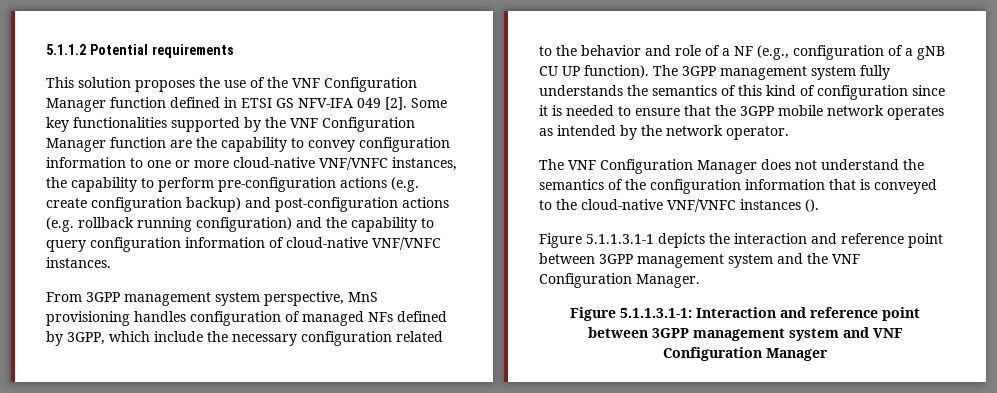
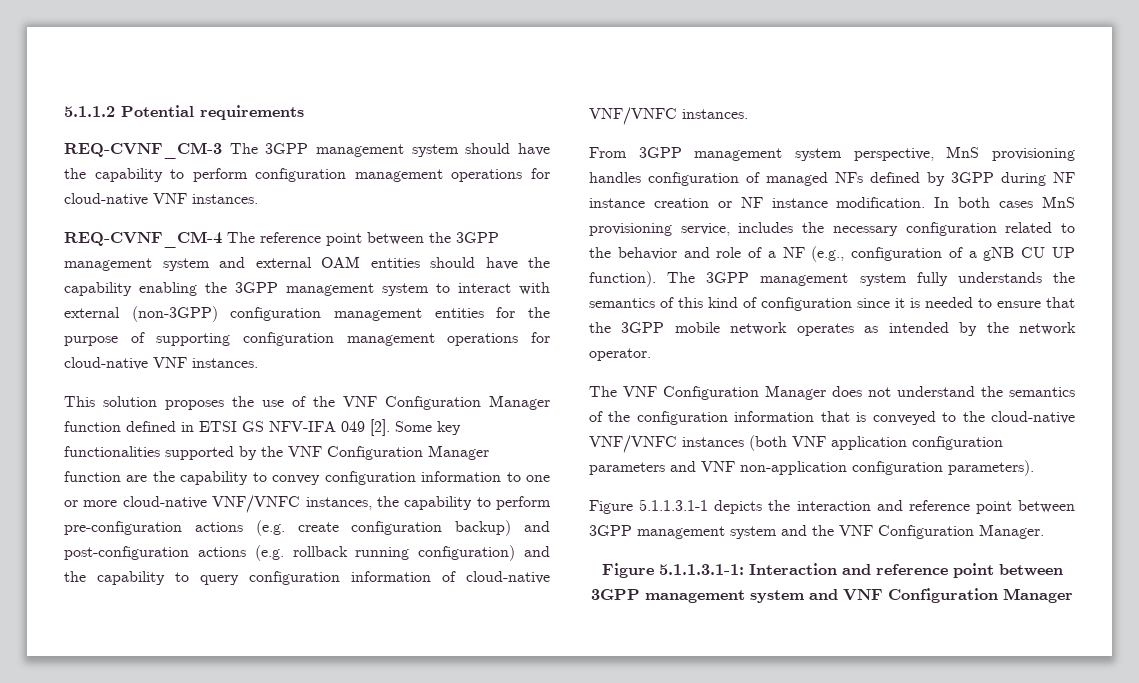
+ REQ-CVNF_CM-3 The 3GPP management system should have the capability to perform configuration management operations for cloud-native VNF instances.
+ REQ-CVNF_CM-4 The reference point between the 3GPP management system and external OAM entities should have the capability enabling the 3GPP management system to interact with external (non-3GPP) configuration management entities for the purpose of supporting configuration management operations for cloud-native VNF instances.
- From 3GPP management system perspective, MnS provisioning handles configuration of managed NFs defined by 3GPP, which include the necessary configuration related to the behavior and role of a NF (e.g., configuration of a gNB CU UP function).
+ From 3GPP management system perspective, MnS provisioning handles configuration of managed NFs defined by 3GPP during NF instance creation or NF instance modification. In both cases MnS provisioning service, includes the necessary configuration related to the behavior and role of a NF (e.g., configuration of a gNB CU UP function).
- The VNF Configuration Manager does not understand the semantics of the configuration information that is conveyed to the cloud-native VNF/VNFC instances ().
+ The VNF Configuration Manager does not understand the semantics of the configuration information that is conveyed to the cloud-native VNF/VNFC instances (both VNF application configuration parameters and VNF non-application configuration parameters).

